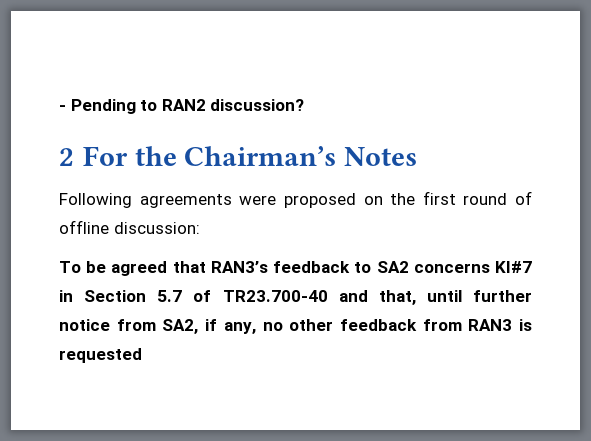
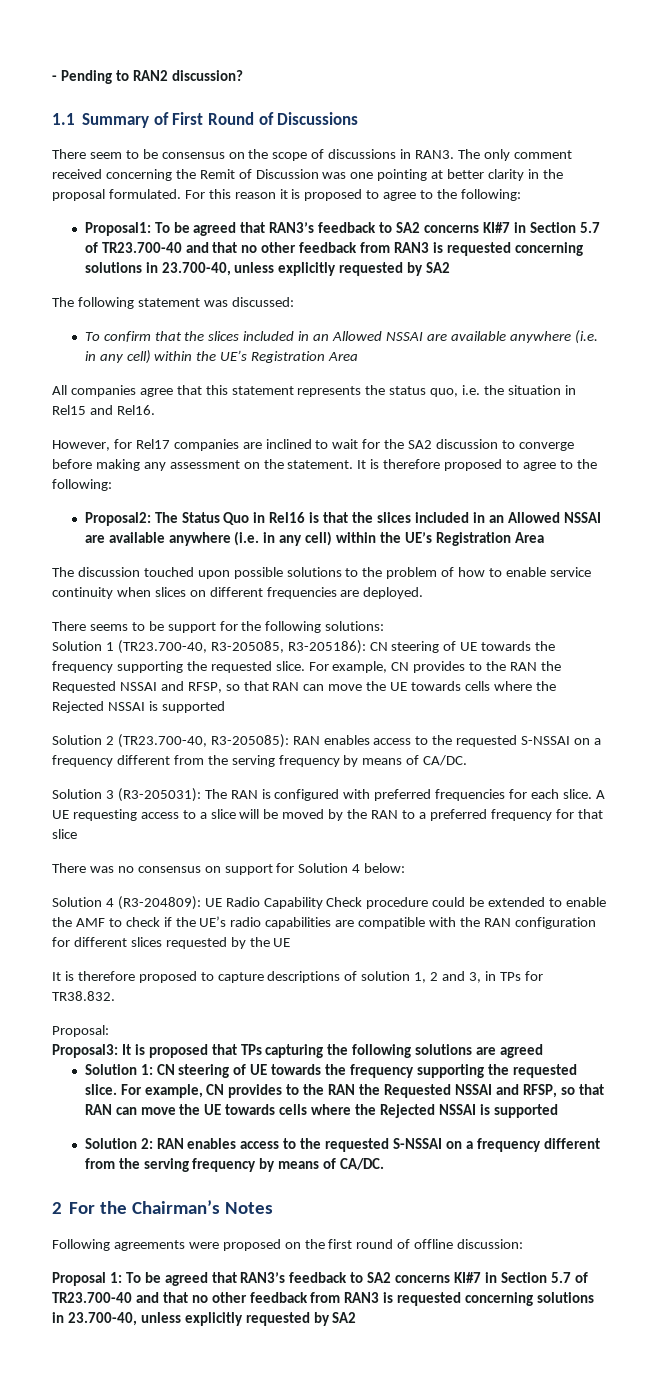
+ 1.1 Summary of First Round of Discussions
+ There seem to be consensus on the scope of discussions in RAN3. The only comment received concerning the Remit of Discussion was one pointing at better clarity in the proposal formulated. For this reason it is proposed to agree to the following:
+ Proposal1: To be agreed that RAN3’s feedback to SA2 concerns KI#7 in Section 5.7 of TR23.700-40 and that no other feedback from RAN3 is requested concerning solutions in 23.700-40, unless explicitly requested by SA2
+ The following statement was discussed:
+ To confirm that the slices included in an Allowed NSSAI are available anywhere (i.e. in any cell) within the UE’s Registration Area
+ All companies agree that this statement represents the status quo, i.e. the situation in Rel15 and Rel16.
+ However, for Rel17 companies are inclined to wait for the SA2 discussion to converge before making any assessment on the statement. It is therefore proposed to agree to the following:
+ Proposal2: The Status Quo in Rel16 is that the slices included in an Allowed NSSAI are available anywhere (i.e. in any cell) within the UE’s Registration Area
+ The discussion touched upon possible solutions to the problem of how to enable service continuity when slices on different frequencies are deployed.
+ There seems to be support for the following solutions:
+ Solution 1 (TR23.700-40, R3-205085, R3-205186): CN steering of UE towards the frequency supporting the requested slice. For example, CN provides to the RAN the Requested NSSAI and RFSP, so that RAN can move the UE towards cells where the Rejected NSSAI is supported
+ Solution 2 (TR23.700-40, R3-205085): RAN enables access to the requested S-NSSAI on a frequency different from the serving frequency by means of CA/DC.
+ Solution 3 (R3-205031): The RAN is configured with preferred frequencies for each slice. A UE requesting access to a slice will be moved by the RAN to a preferred frequency for that slice
+ There was no consensus on support for Solution 4 below:
+ Solution 4 (R3-204809): UE Radio Capability Check procedure could be extended to enable the AMF to check if the UE’s radio capabilities are compatible with the RAN configuration for different slices requested by the UE
+ It is therefore proposed to capture descriptions of solution 1, 2 and 3, in TPs for TR38.832.
+ Proposal:
+ Proposal3: It is proposed that TPs capturing the following solutions are agreed
+ Solution 1: CN steering of UE towards the frequency supporting the requested slice. For example, CN provides to the RAN the Requested NSSAI and RFSP, so that RAN can move the UE towards cells where the Rejected NSSAI is supported
+ Solution 2: RAN enables access to the requested S-NSSAI on a frequency different from the serving frequency by means of CA/DC.
- To be agreed that RAN3’s feedback to SA2 concerns KI#7 in Section 5.7 of TR23.700-40 and that, until further notice from SA2, if any, no other feedback from RAN3 is requested
+ Proposal 1: To be agreed that RAN3’s feedback to SA2 concerns KI#7 in Section 5.7 of TR23.700-40 and that no other feedback from RAN3 is requested concerning solutions in 23.700-40, unless explicitly requested by SA2

